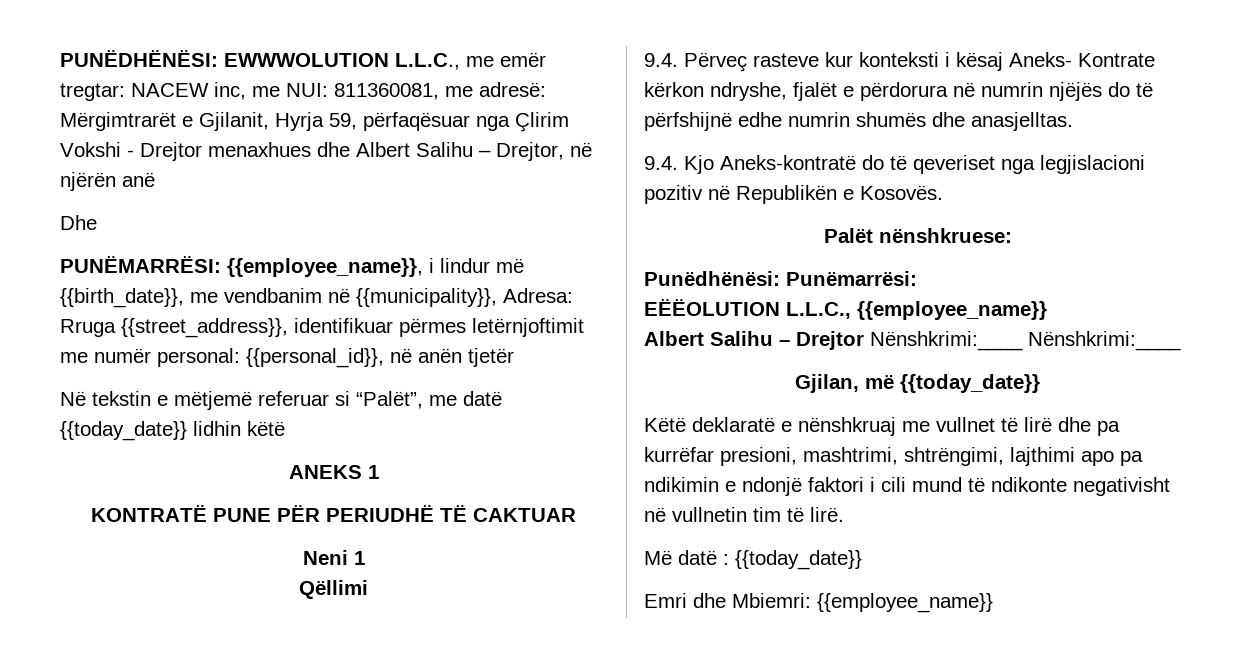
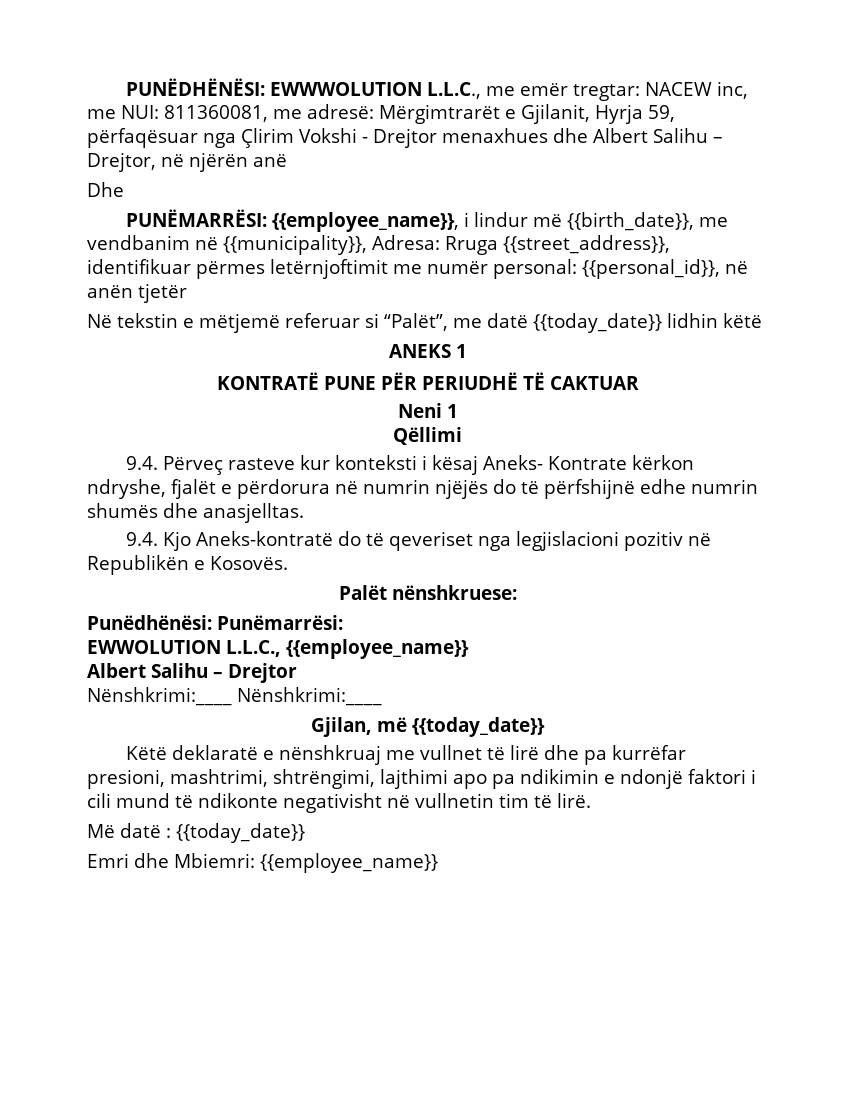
- EËËOLUTION L.L.C., {{employee_name}}
+ EWWOLUTION L.L.C., {{employee_name}}
- Albert Salihu – Drejtor Nënshkrimi:____ Nënshkrimi:____
+ Albert Salihu – Drejtor
+ Nënshkrimi:____ Nënshkrimi:____

